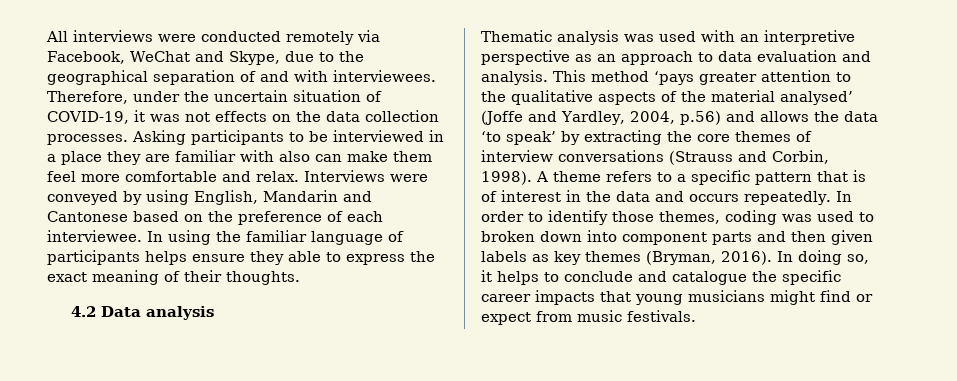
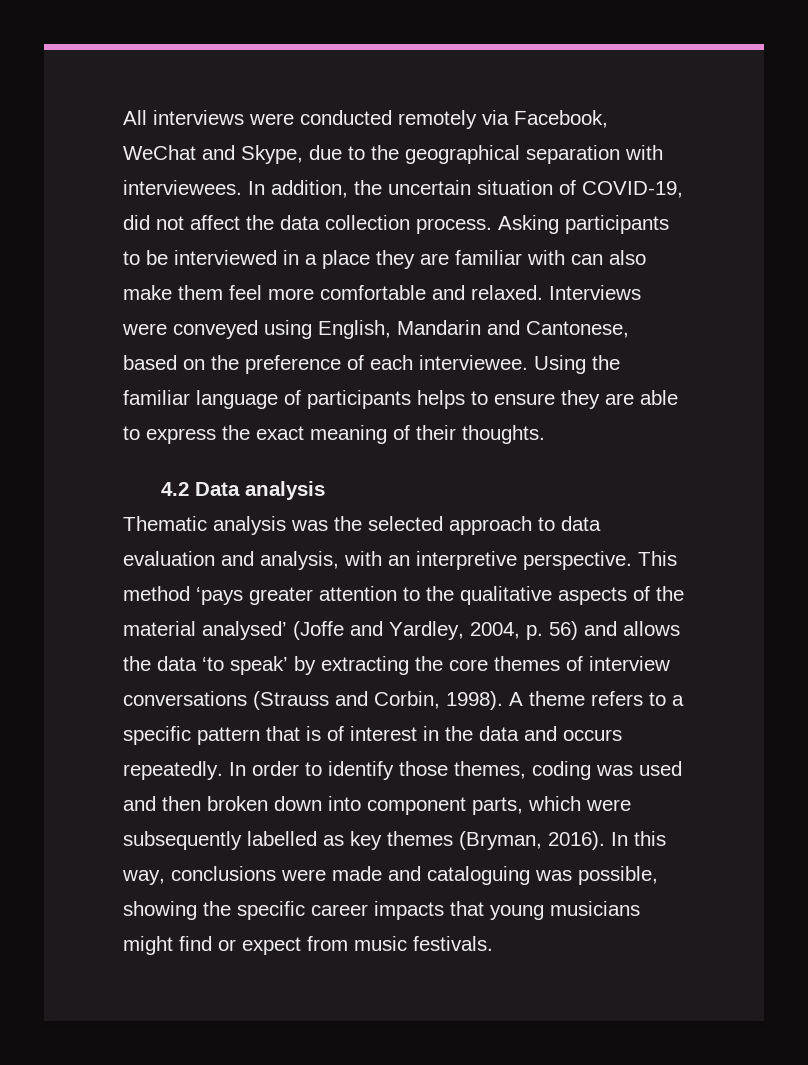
- All interviews were conducted remotely via Facebook, WeChat and Skype, due to the geographical separation of and with interviewees. Therefore, under the uncertain situation of COVID-19, it was not effects on the data collection processes.
+ All interviews were conducted remotely via Facebook, WeChat and Skype, due to the geographical separation with interviewees. In addition, the uncertain situation of COVID-19, did not affect the data collection process.
- Asking participants to be interviewed in a place they are familiar with also can make them feel more comfortable and relax.
+ Asking participants to be interviewed in a place they are familiar with can also make them feel more comfortable and relaxed.
- Interviews were conveyed by using English, Mandarin and Cantonese based on the preference of each interviewee.
+ Interviews were conveyed using English, Mandarin and Cantonese, based on the preference of each interviewee.
- In using the familiar language of participants helps ensure they able to express the exact meaning of their thoughts.
+ Using the familiar language of participants helps to ensure they are able to express the exact meaning of their thoughts.
- Thematic analysis was used with an interpretive perspective as an approach to data evaluation and analysis.
+ Thematic analysis was the selected approach to data evaluation and analysis, with an interpretive perspective.
- This method ‘pays greater attention to the qualitative aspects of the material analysed’ (Joffe and Yardley, 2004, p.56) and allows the data ‘to speak’ by extracting the core themes of interview conversations (Strauss and Corbin, 1998).
+ This method ‘pays greater attention to the qualitative aspects of the material analysed’ (Joffe and Yardley, 2004, p. 56) and allows the data ‘to speak’ by extracting the core themes of interview conversations (Strauss and Corbin, 1998).
- In order to identify those themes, coding was used to broken down into component parts and then given labels as key themes (Bryman, 2016).
+ In order to identify those themes, coding was used and then broken down into component parts, which were subsequently labelled as key themes (Bryman, 2016).
- In doing so, it helps to conclude and catalogue the specific career impacts that young musicians might find or expect from music festivals.
+ In this way, conclusions were made and cataloguing was possible, showing the specific career impacts that young musicians might find or expect from music festivals.

